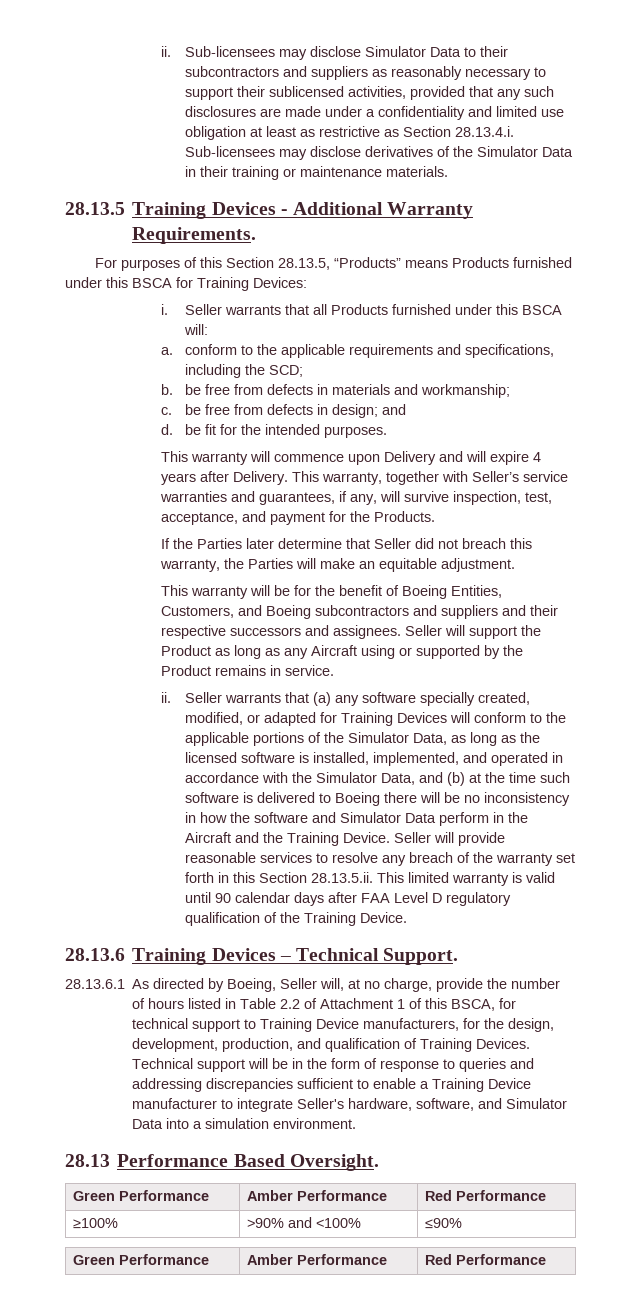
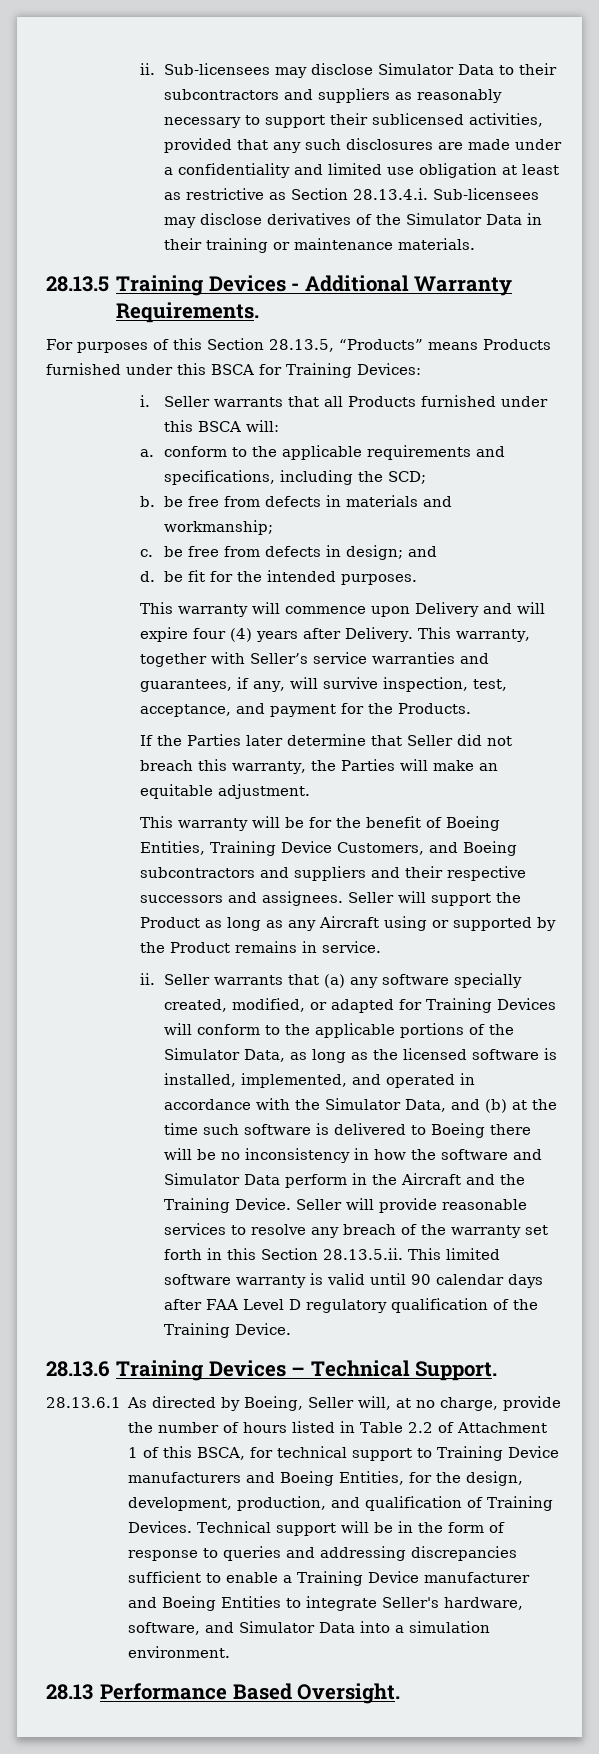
- This warranty will commence upon Delivery and will expire 4 years after Delivery.
+ This warranty will commence upon Delivery and will expire four (4) years after Delivery.
- This warranty will be for the benefit of Boeing Entities, Customers, and Boeing subcontractors and suppliers and their respective successors and assignees.
+ This warranty will be for the benefit of Boeing Entities, Training Device Customers, and Boeing subcontractors and suppliers and their respective successors and assignees.
- Seller will provide reasonable services to resolve any breach of the warranty set forth in this Section 28.13.5.ii. This limited warranty is valid until 90 calendar days after FAA Level D regulatory qualification of the Training Device.
+ Seller will provide reasonable services to resolve any breach of the warranty set forth in this Section 28.13.5.ii. This limited software warranty is valid until 90 calendar days after FAA Level D regulatory qualification of the Training Device.
- 28.13.6.1 As directed by Boeing, Seller will, at no charge, provide the number of hours listed in Table 2.2 of Attachment 1 of this BSCA, for technical support to Training Device manufacturers, for the design, development, production, and qualification of Training Devices.
+ 28.13.6.1 As directed by Boeing, Seller will, at no charge, provide the number of hours listed in Table 2.2 of Attachment 1 of this BSCA, for technical support to Training Device manufacturers and Boeing Entities, for the design, development, production, and qualification of Training Devices.
- Technical support will be in the form of response to queries and addressing discrepancies sufficient to enable a Training Device manufacturer to integrate Seller's hardware, software, and Simulator Data into a simulation environment.
+ Technical support will be in the form of response to queries and addressing discrepancies sufficient to enable a Training Device manufacturer and Boeing Entities to integrate Seller's hardware, software, and Simulator Data into a simulation environment.
  28.13 Performance Based Oversight.
- Green Performance | Amber Performance | Red Performance
- ≥100% | >90% and <100% | ≤90%
- Green Performance | Amber Performance | Red Performance

